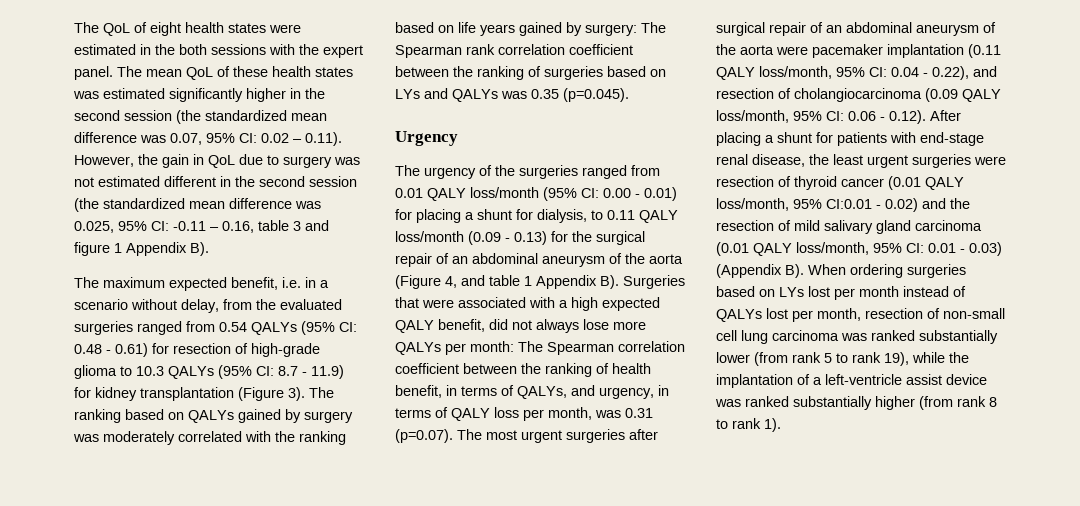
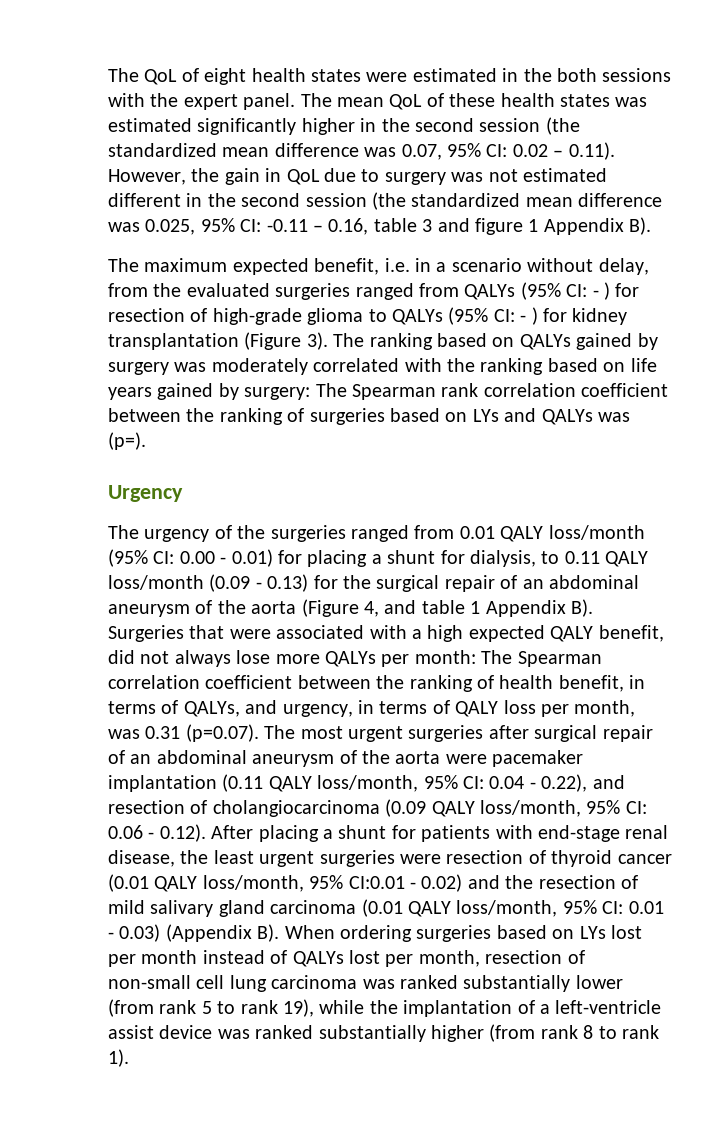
- The maximum expected benefit, i.e. in a scenario without delay, from the evaluated surgeries ranged from 0.54 QALYs (95% CI: 0.48 - 0.61) for resection of high-grade glioma to 10.3 QALYs (95% CI: 8.7 - 11.9) for kidney transplantation (Figure 3).
+ The maximum expected benefit, i.e. in a scenario without delay, from the evaluated surgeries ranged from QALYs (95% CI: - ) for resection of high-grade glioma to QALYs (95% CI: - ) for kidney transplantation (Figure 3).
- The ranking based on QALYs gained by surgery was moderately correlated with the ranking based on life years gained by surgery: The Spearman rank correlation coefficient between the ranking of surgeries based on LYs and QALYs was 0.35 (p=0.045).
+ The ranking based on QALYs gained by surgery was moderately correlated with the ranking based on life years gained by surgery: The Spearman rank correlation coefficient between the ranking of surgeries based on LYs and QALYs was (p=).

